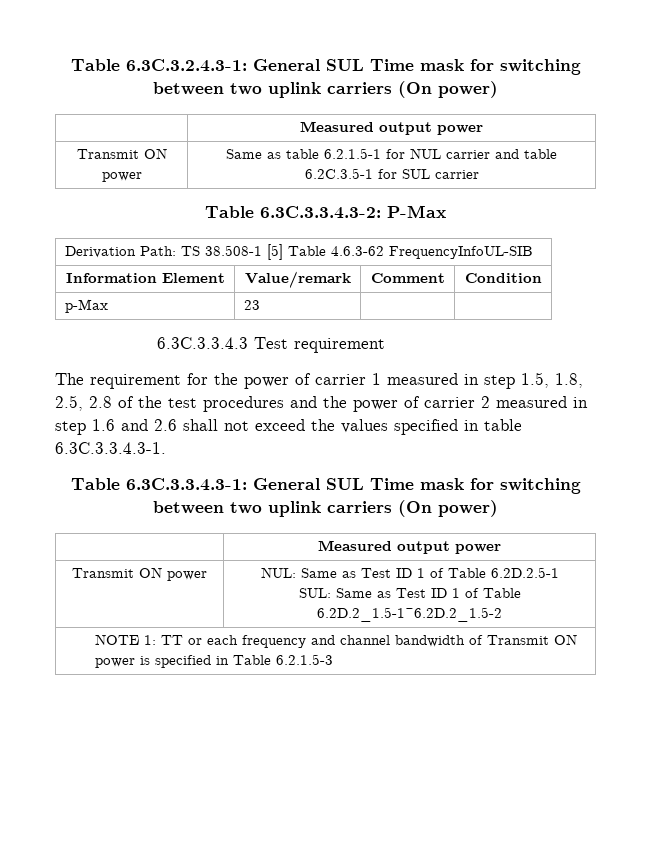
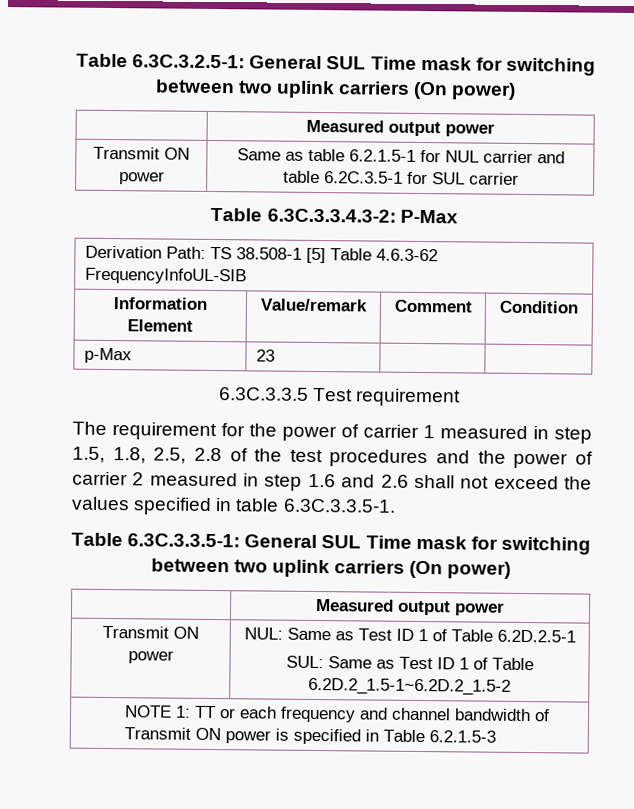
- Table 6.3C.3.2.4.3-1: General SUL Time mask for switching between two uplink carriers (On power)
+ Table 6.3C.3.2.5-1: General SUL Time mask for switching between two uplink carriers (On power)
- 6.3C.3.3.4.3 Test requirement
+ 6.3C.3.3.5 Test requirement
- The requirement for the power of carrier 1 measured in step 1.5, 1.8, 2.5, 2.8 of the test procedures and the power of carrier 2 measured in step 1.6 and 2.6 shall not exceed the values specified in table 6.3C.3.3.4.3-1.
- Table 6.3C.3.3.4.3-1: General SUL Time mask for switching between two uplink carriers (On power)
+ The requirement for the power of carrier 1 measured in step 1.5, 1.8, 2.5, 2.8 of the test procedures and the power of carrier 2 measured in step 1.6 and 2.6 shall not exceed the values specified in table 6.3C.3.3.5-1.
+ Table 6.3C.3.3.5-1: General SUL Time mask for switching between two uplink carriers (On power)

